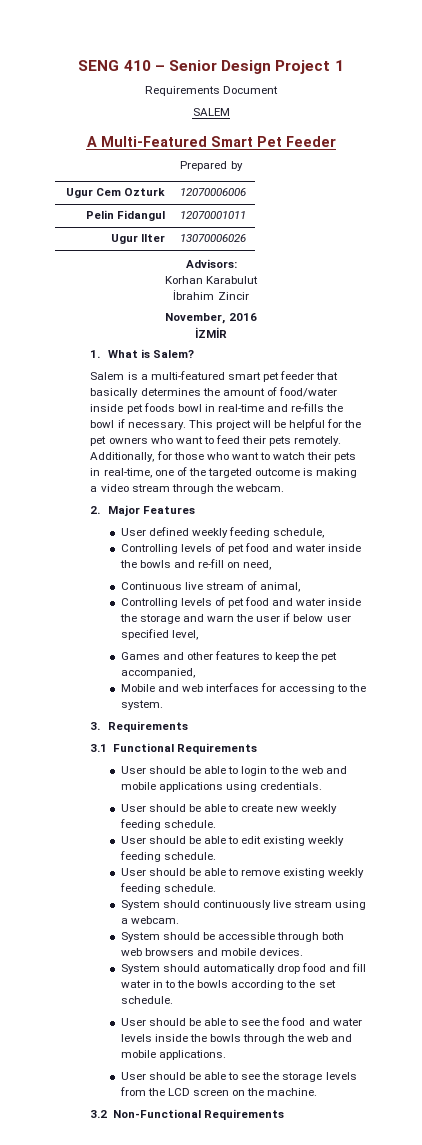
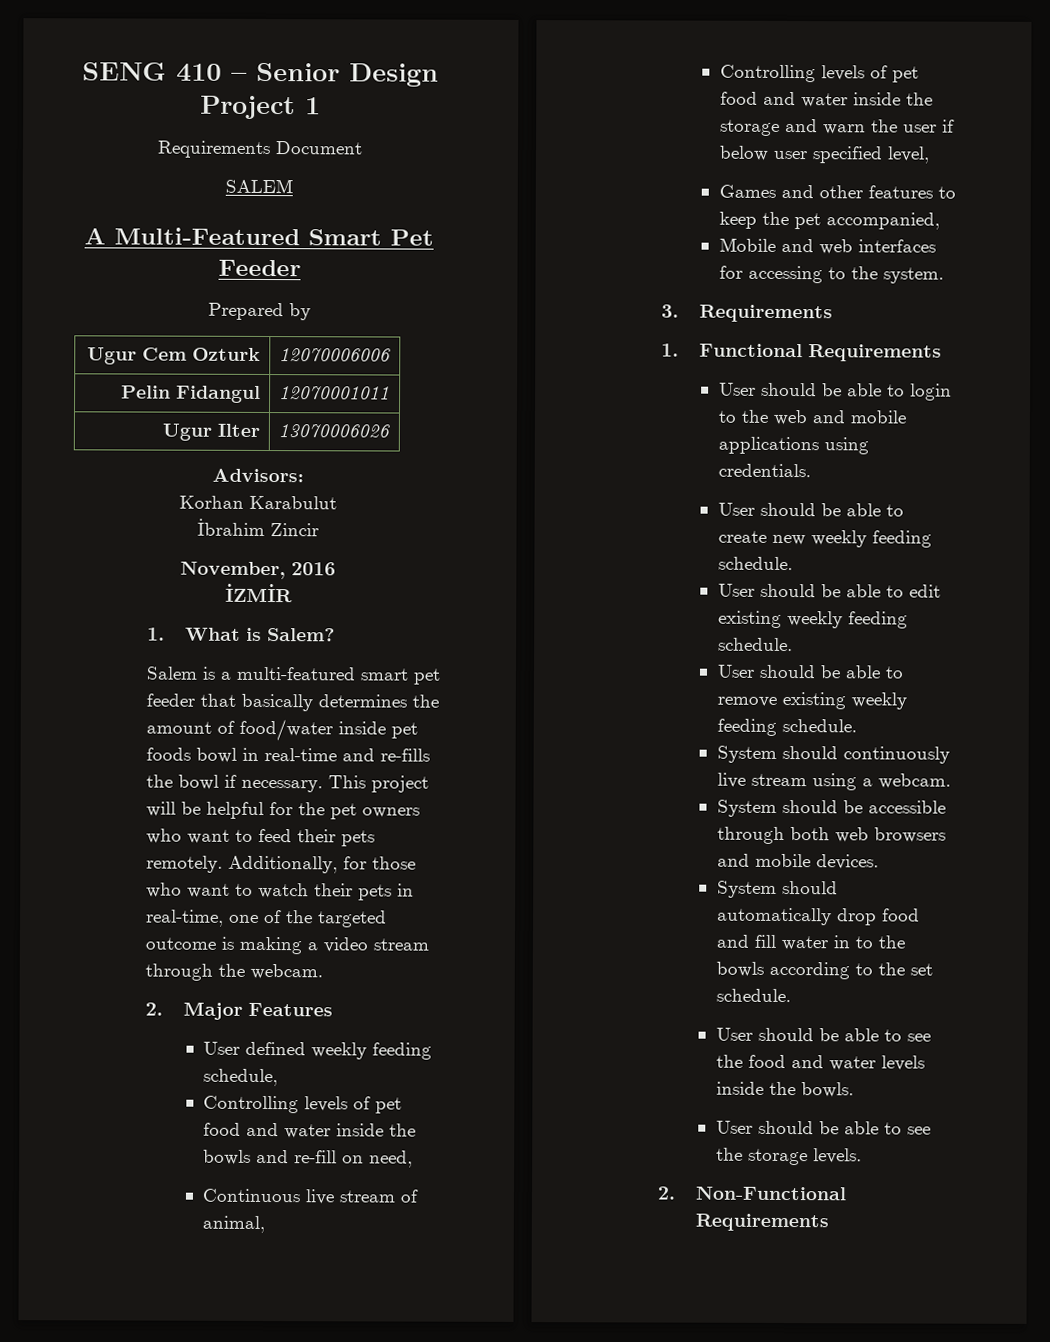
- 3.1 Functional Requirements
+ 1. Functional Requirements
- User should be able to see the food and water levels inside the bowls through the web and mobile applications.
+ User should be able to see the food and water levels inside the bowls.
- User should be able to see the storage levels from the LCD screen on the machine.
- 3.2 Non-Functional Requirements
+ User should be able to see the storage levels.
+ 2. Non-Functional Requirements

